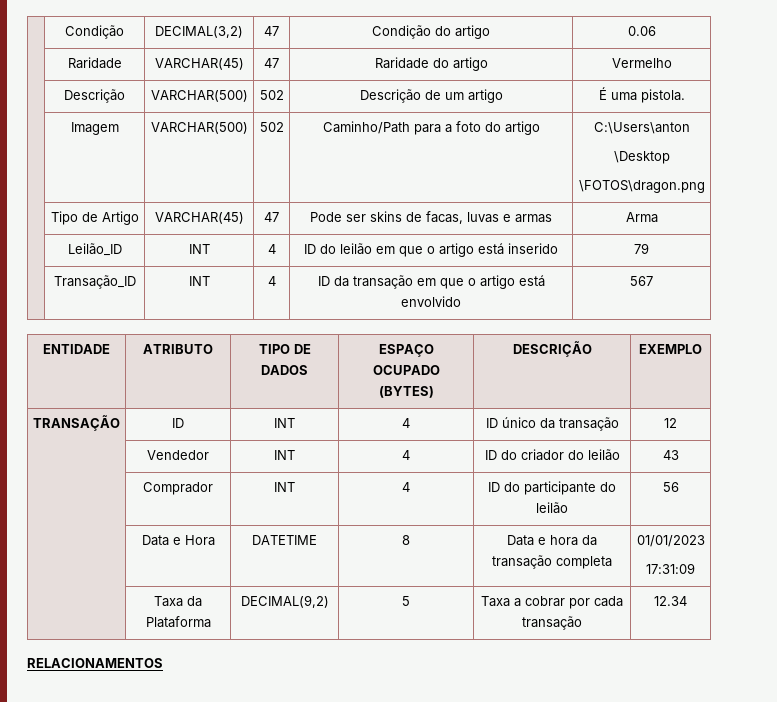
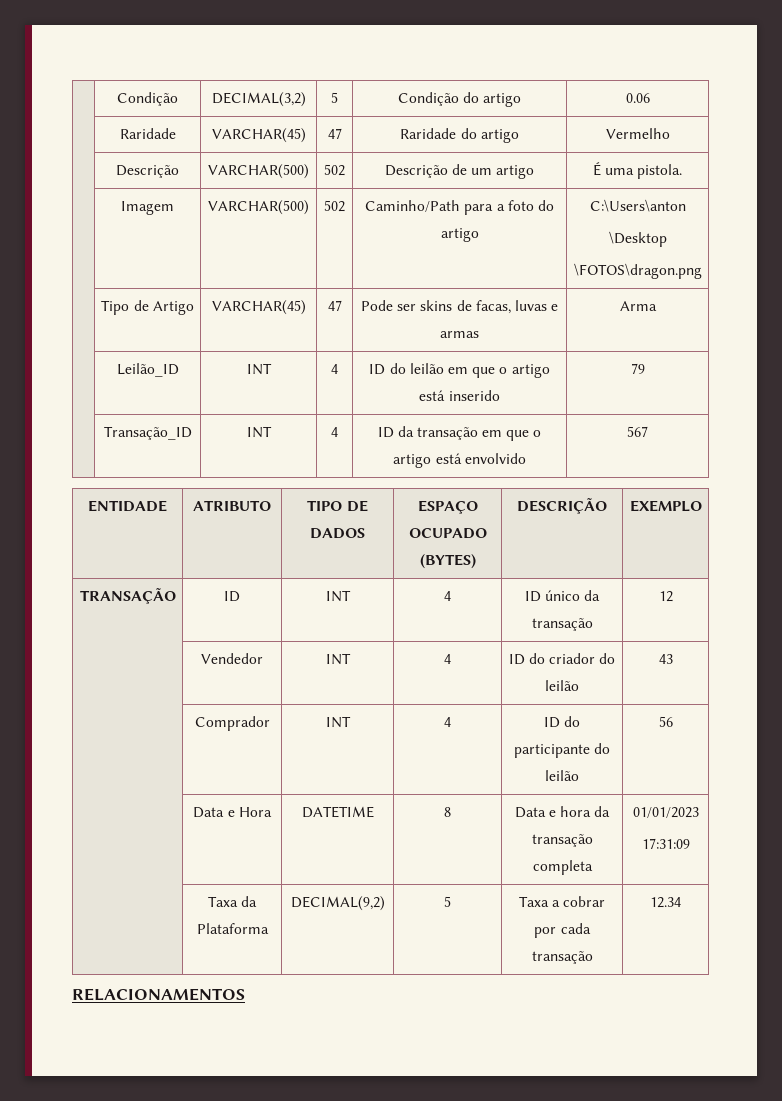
- | Condição | DECIMAL(3,2) | 47 | Condição do artigo | 0.06
+ | Condição | DECIMAL(3,2) | 5 | Condição do artigo | 0.06

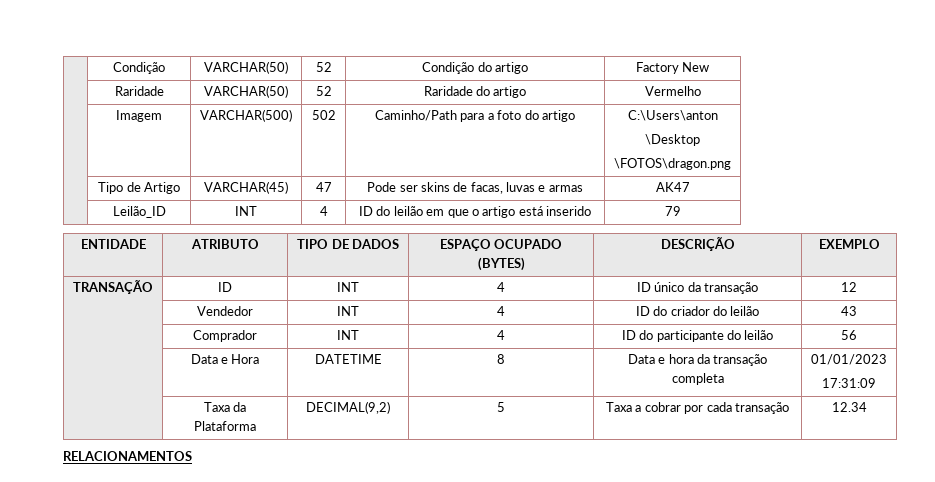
- | Condição | DECIMAL(3,2) | 5 | Condição do artigo | 0.06
+ | Condição | VARCHAR(50) | 52 | Condição do artigo | Factory New
- | Raridade | VARCHAR(45) | 47 | Raridade do artigo | Vermelho
+ | Raridade | VARCHAR(50) | 52 | Raridade do artigo | Vermelho
- | Descrição | VARCHAR(500) | 502 | Descrição de um artigo | É uma pistola.
- | Tipo de Artigo | VARCHAR(45) | 47 | Pode ser skins de facas, luvas e armas | Arma
+ | Tipo de Artigo | VARCHAR(45) | 47 | Pode ser skins de facas, luvas e armas | AK47
- | Transação_ID | INT | 4 | ID da transação em que o artigo está envolvido | 567

